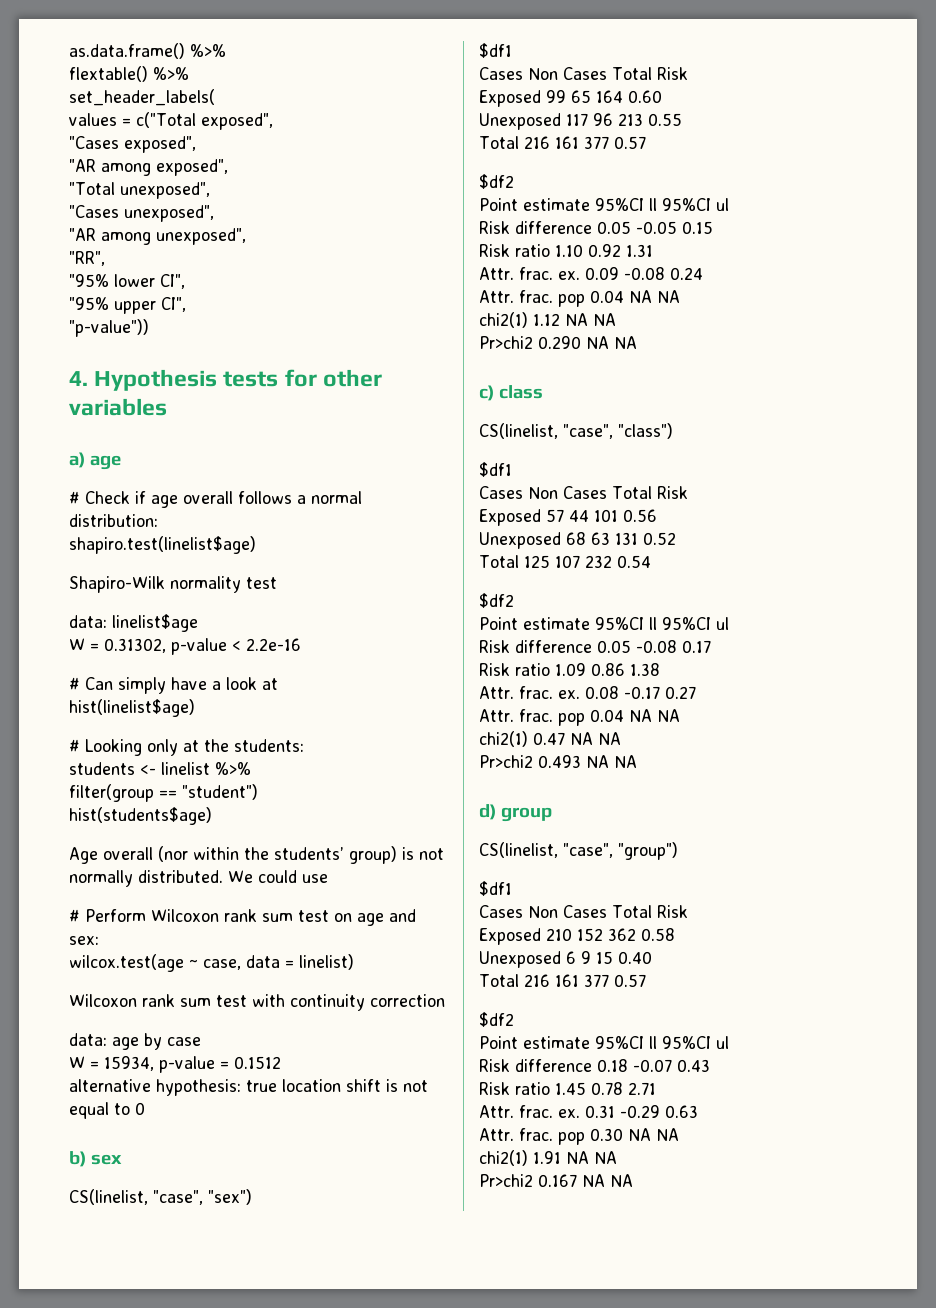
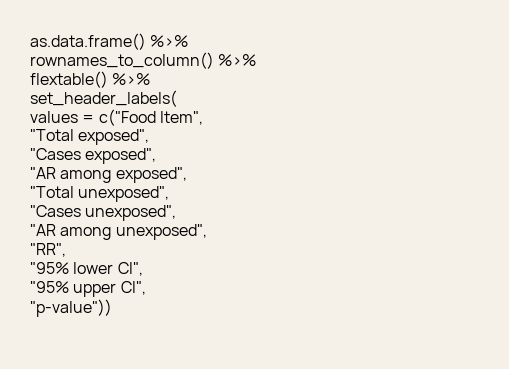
+ rownames_to_column() %>%
- values = c("Total exposed",
+ values = c("Food Item",
+ "Total exposed",
- 4. Hypothesis tests for other variables
- a) age
- # Check if age overall follows a normal distribution:
- shapiro.test(linelist$age)
- Shapiro-Wilk normality test
- data: linelist$age
- W = 0.31302, p-value < 2.2e-16
- # Can simply have a look at
- hist(linelist$age)
- # Looking only at the students:
- students <- linelist %>%
- filter(group == "student")
- hist(students$age)
- Age overall (nor within the students’ group) is not normally distributed. We could use
- # Perform Wilcoxon rank sum test on age and sex:
- wilcox.test(age ~ case, data = linelist)
- Wilcoxon rank sum test with continuity correction
- data: age by case
- W = 15934, p-value = 0.1512
- alternative hypothesis: true location shift is not equal to 0
- b) sex
- CS(linelist, "case", "sex")
- $df1
- Cases Non Cases Total Risk
- Exposed 99 65 164 0.60
- Unexposed 117 96 213 0.55
- Total 216 161 377 0.57
- $df2
- Point estimate 95%CI ll 95%CI ul
- Risk difference 0.05 -0.05 0.15
- Risk ratio 1.10 0.92 1.31
- Attr. frac. ex. 0.09 -0.08 0.24
- Attr. frac. pop 0.04 NA NA
- chi2(1) 1.12 NA NA
- Pr>chi2 0.290 NA NA
- c) class
- CS(linelist, "case", "class")
- $df1
- Cases Non Cases Total Risk
- Exposed 57 44 101 0.56
- Unexposed 68 63 131 0.52
- Total 125 107 232 0.54
- $df2
- Point estimate 95%CI ll 95%CI ul
- Risk difference 0.05 -0.08 0.17
- Risk ratio 1.09 0.86 1.38
- Attr. frac. ex. 0.08 -0.17 0.27
- Attr. frac. pop 0.04 NA NA
- chi2(1) 0.47 NA NA
- Pr>chi2 0.493 NA NA
- d) group
- CS(linelist, "case", "group")
- $df1
- Cases Non Cases Total Risk
- Exposed 210 152 362 0.58
- Unexposed 6 9 15 0.40
- Total 216 161 377 0.57
- $df2
- Point estimate 95%CI ll 95%CI ul
- Risk difference 0.18 -0.07 0.43
- Risk ratio 1.45 0.78 2.71
- Attr. frac. ex. 0.31 -0.29 0.63
- Attr. frac. pop 0.30 NA NA
- chi2(1) 1.91 NA NA
- Pr>chi2 0.167 NA NA

